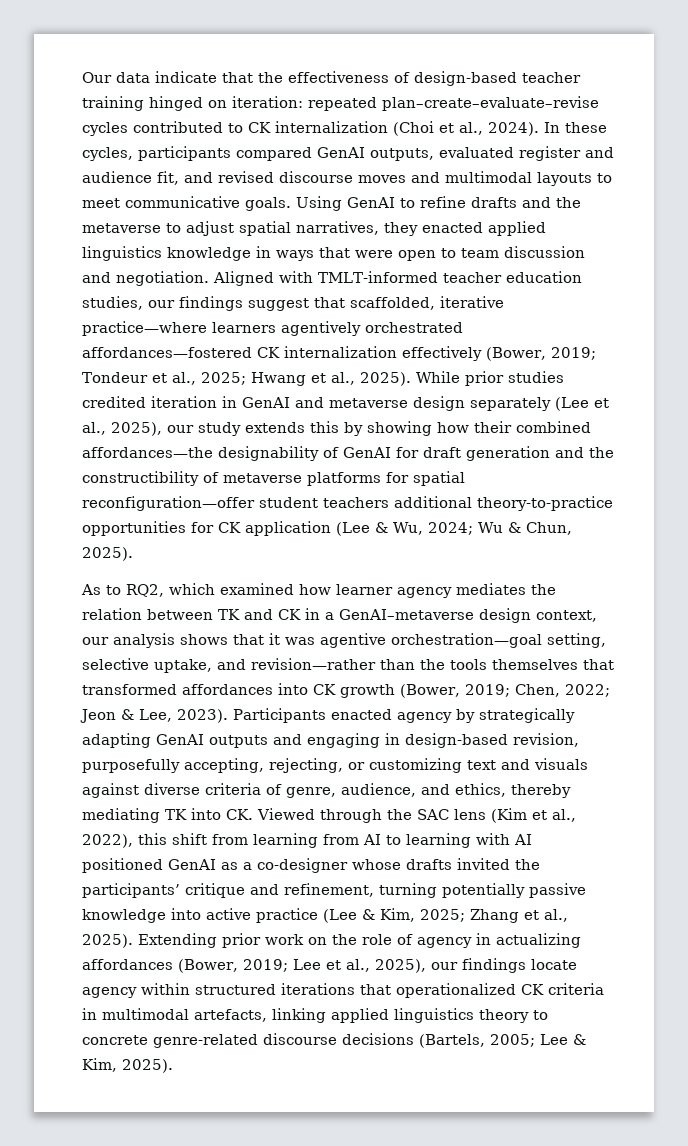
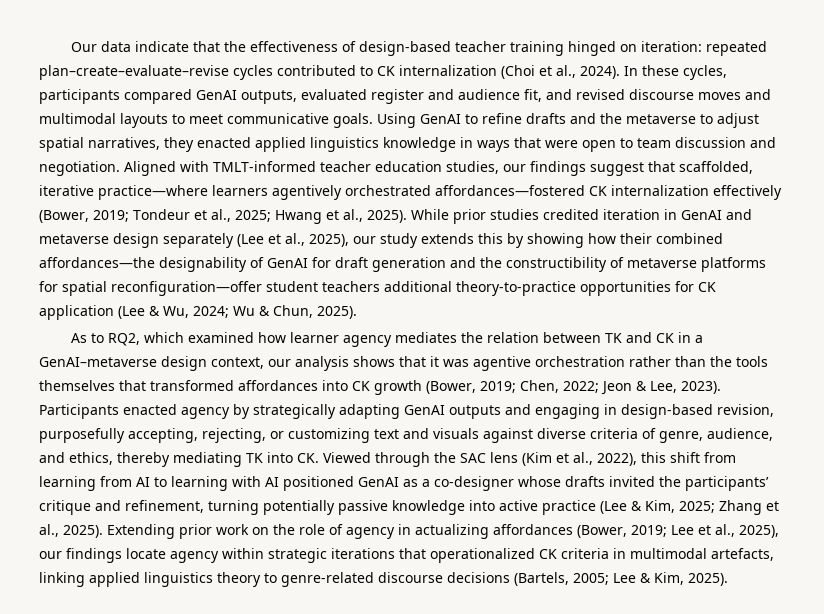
- As to RQ2, which examined how learner agency mediates the relation between TK and CK in a GenAI–metaverse design context, our analysis shows that it was agentive orchestration—goal setting, selective uptake, and revision—rather than the tools themselves that transformed affordances into CK growth (Bower, 2019; Chen, 2022; Jeon & Lee, 2023).
+ As to RQ2, which examined how learner agency mediates the relation between TK and CK in a GenAI–metaverse design context, our analysis shows that it was agentive orchestration rather than the tools themselves that transformed affordances into CK growth (Bower, 2019; Chen, 2022; Jeon & Lee, 2023).
- Extending prior work on the role of agency in actualizing affordances (Bower, 2019; Lee et al., 2025), our findings locate agency within structured iterations that operationalized CK criteria in multimodal artefacts, linking applied linguistics theory to concrete genre-related discourse decisions (Bartels, 2005; Lee & Kim, 2025).
+ Extending prior work on the role of agency in actualizing affordances (Bower, 2019; Lee et al., 2025), our findings locate agency within strategic iterations that operationalized CK criteria in multimodal artefacts, linking applied linguistics theory to genre-related discourse decisions (Bartels, 2005; Lee & Kim, 2025).

